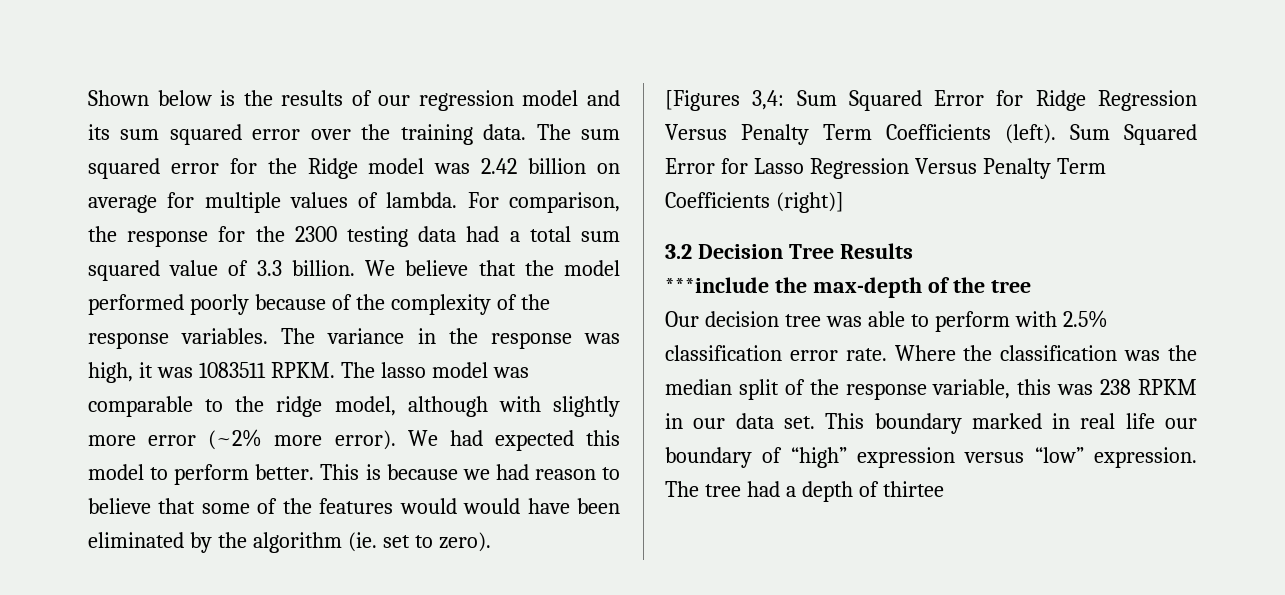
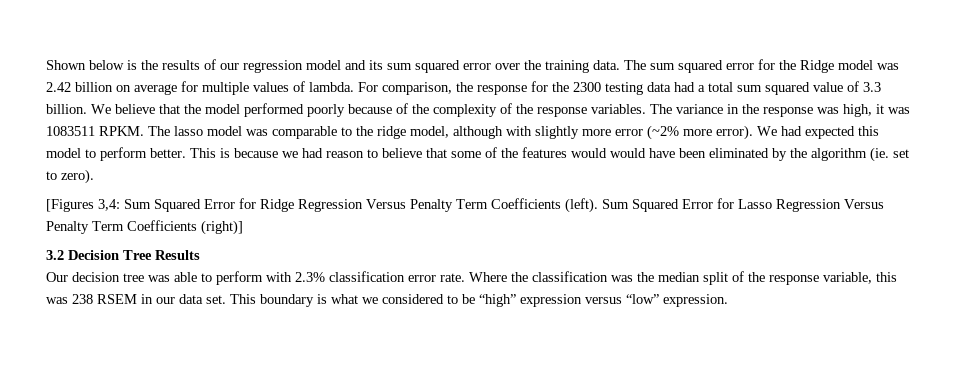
- ***include the max-depth of the tree
- Our decision tree was able to perform with 2.5% classification error rate.
+ Our decision tree was able to perform with 2.3% classification error rate.
- Where the classification was the median split of the response variable, this was 238 RPKM in our data set.
+ Where the classification was the median split of the response variable, this was 238 RSEM in our data set.
- This boundary marked in real life our boundary of “high” expression versus “low” expression. The tree had a depth of thirtee
+ This boundary is what we considered to be “high” expression versus “low” expression.

